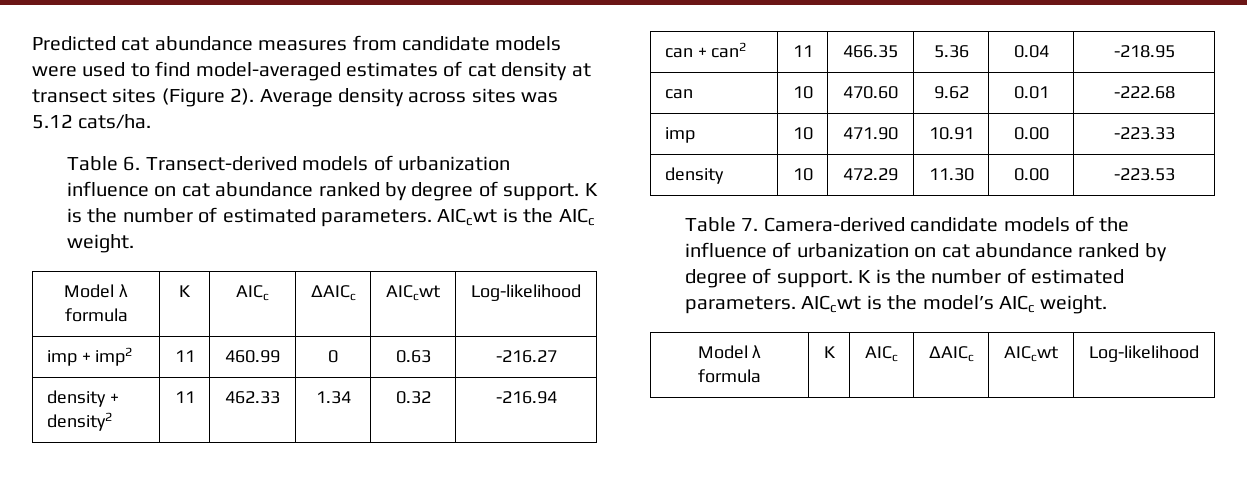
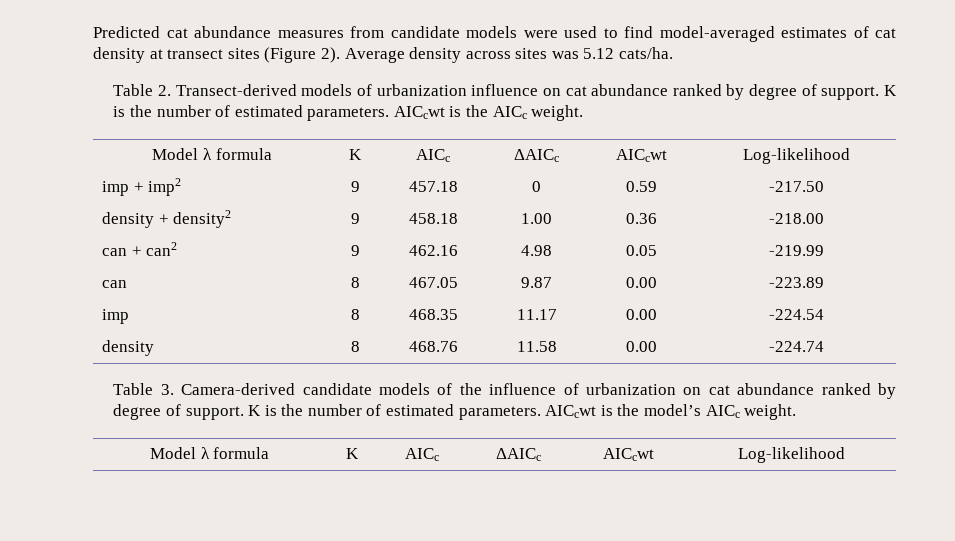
- Table 6. Transect-derived models of urbanization influence on cat abundance ranked by degree of support.
+ Table 2. Transect-derived models of urbanization influence on cat abundance ranked by degree of support.
- imp + imp2 | 11 | 460.99 | 0 | 0.63 | -216.27
+ imp + imp2 | 9 | 457.18 | 0 | 0.59 | -217.50
- density + density2 | 11 | 462.33 | 1.34 | 0.32 | -216.94
- can + can2 | 11 | 466.35 | 5.36 | 0.04 | -218.95
- can | 10 | 470.60 | 9.62 | 0.01 | -222.68
- imp | 10 | 471.90 | 10.91 | 0.00 | -223.33
+ density + density2 | 9 | 458.18 | 1.00 | 0.36 | -218.00
+ can + can2 | 9 | 462.16 | 4.98 | 0.05 | -219.99
+ can | 8 | 467.05 | 9.87 | 0.00 | -223.89
+ imp | 8 | 468.35 | 11.17 | 0.00 | -224.54
- density | 10 | 472.29 | 11.30 | 0.00 | -223.53
- Table 7. Camera-derived candidate models of the influence of urbanization on cat abundance ranked by degree of support.
+ density | 8 | 468.76 | 11.58 | 0.00 | -224.74
+ Table 3. Camera-derived candidate models of the influence of urbanization on cat abundance ranked by degree of support.

